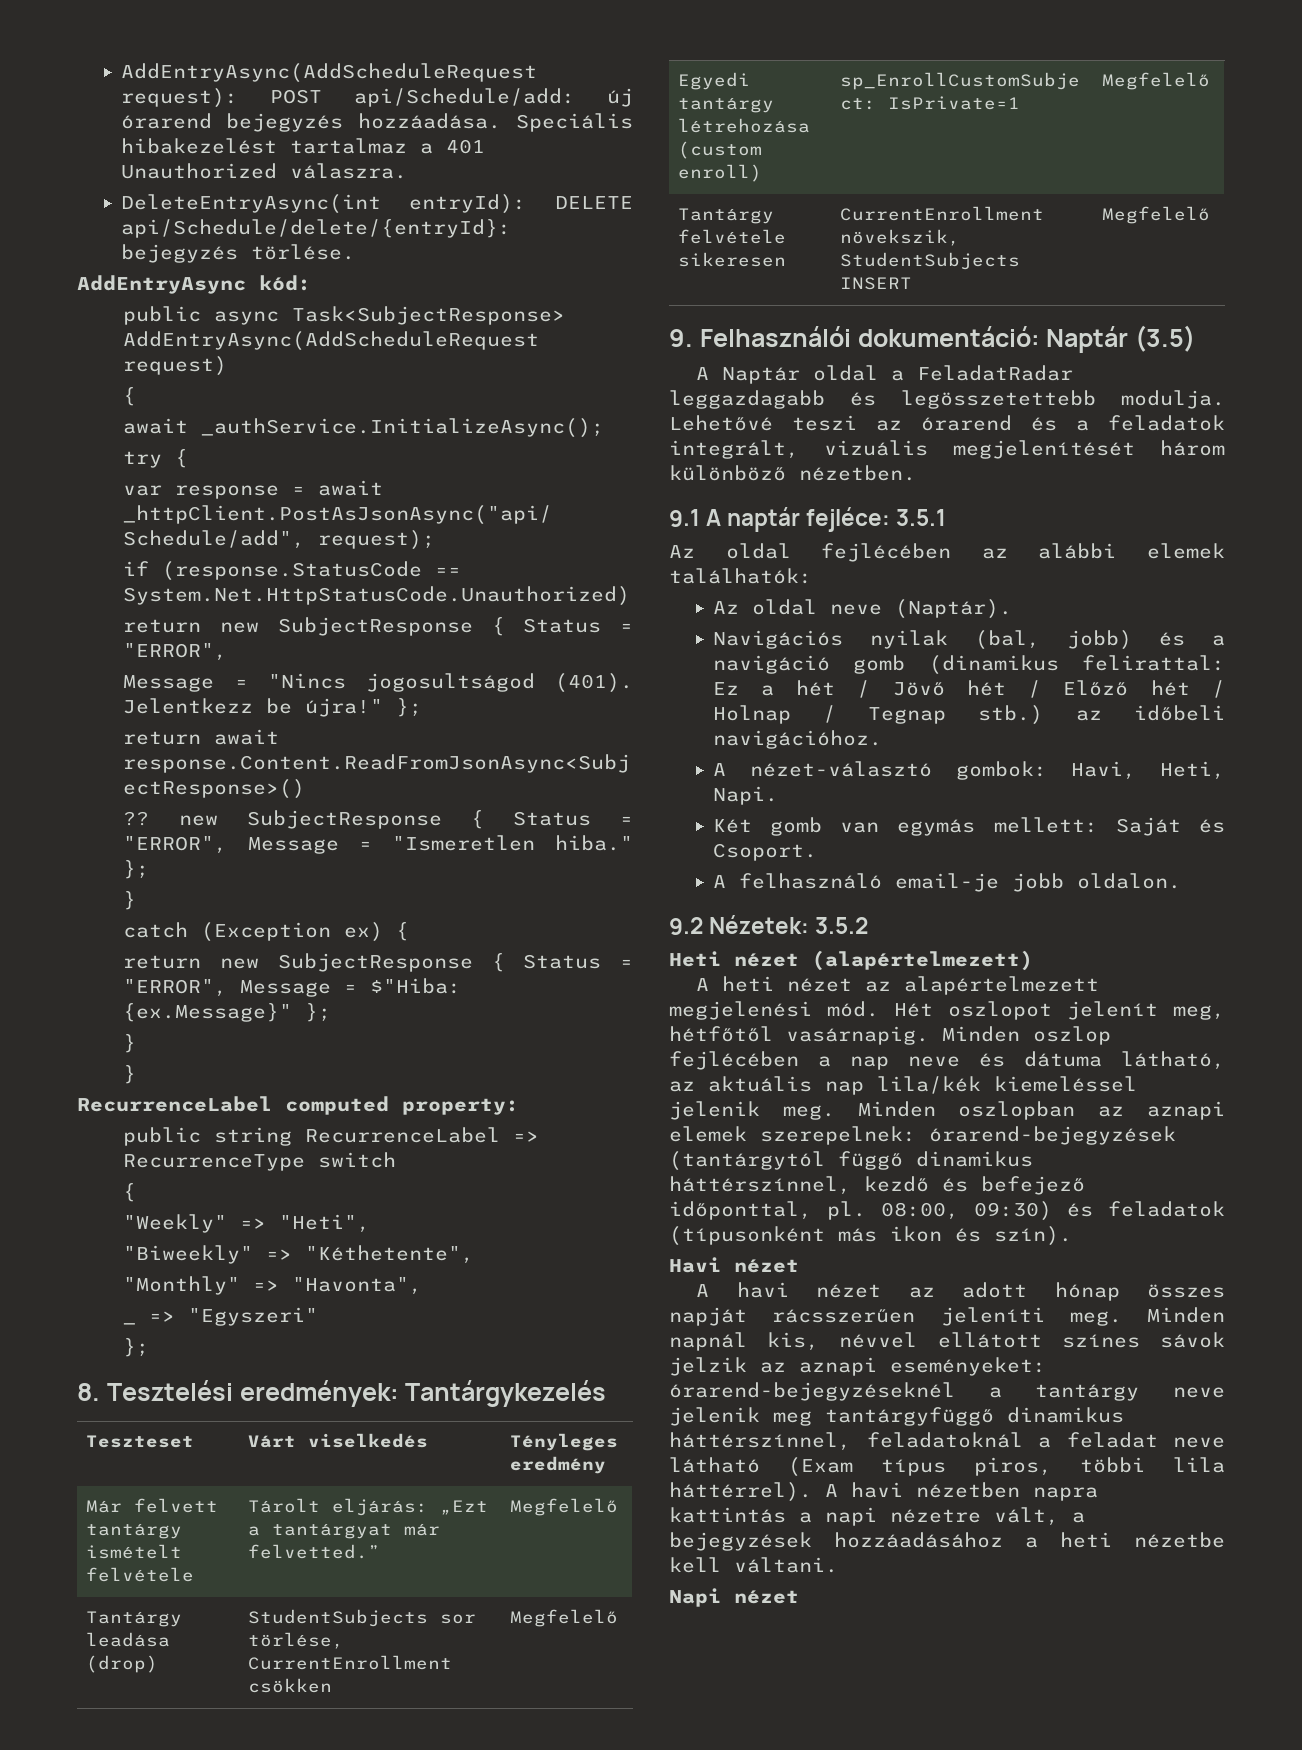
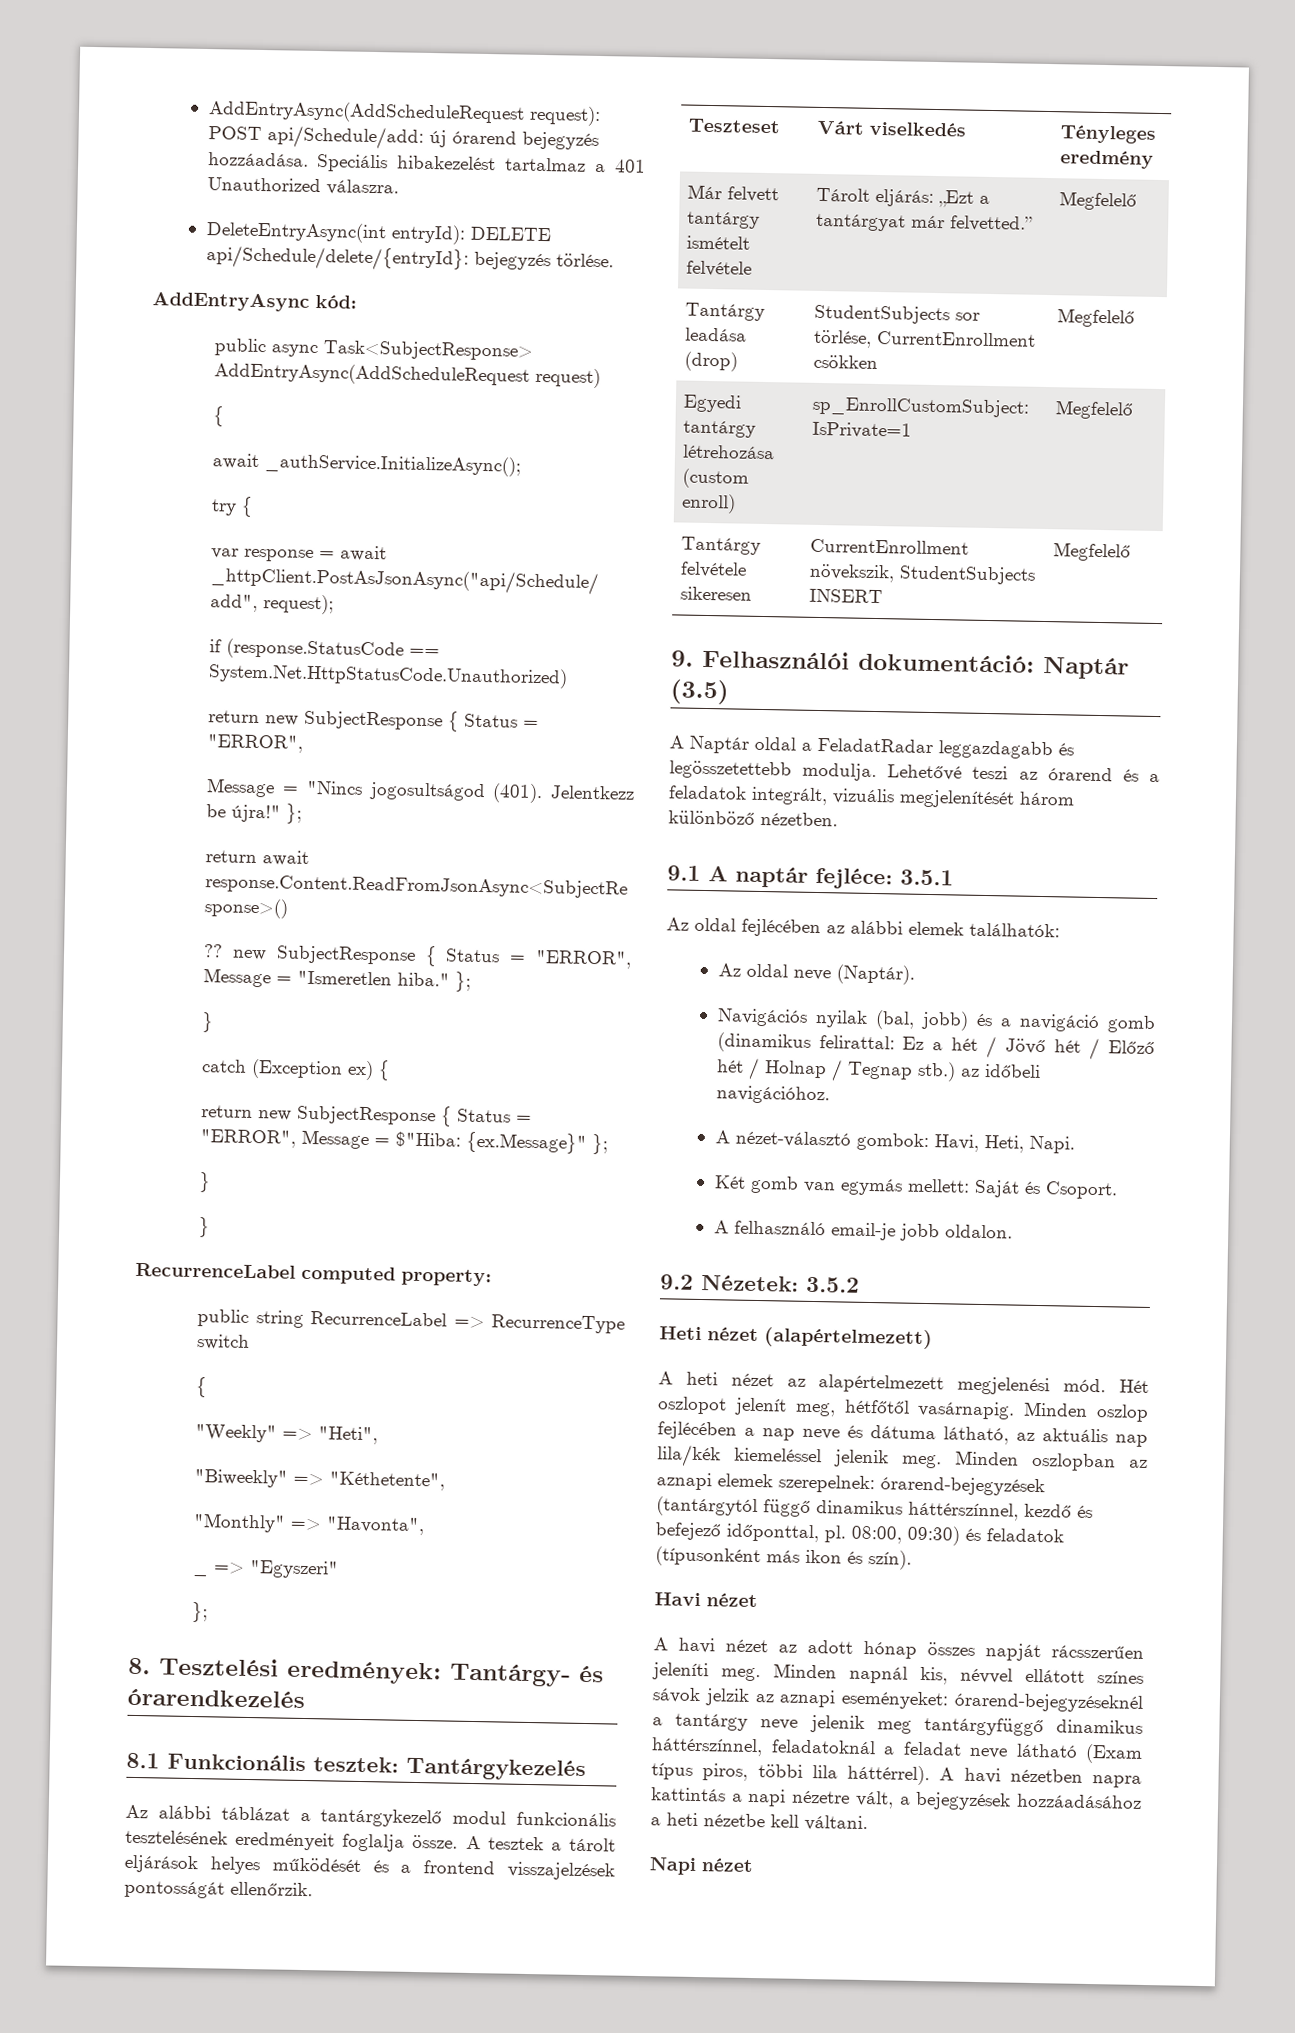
- 8. Tesztelési eredmények: Tantárgykezelés
+ 8. Tesztelési eredmények: Tantárgy- és órarendkezelés
+ 8.1 Funkcionális tesztek: Tantárgykezelés
+ Az alábbi táblázat a tantárgykezelő modul funkcionális tesztelésének eredményeit foglalja össze. A tesztek a tárolt eljárások helyes működését és a frontend visszajelzések pontosságát ellenőrzik.

